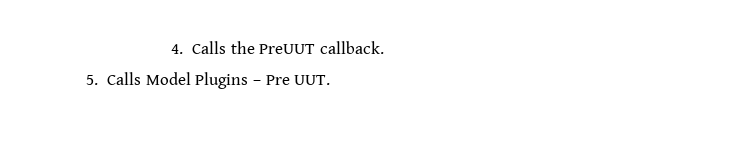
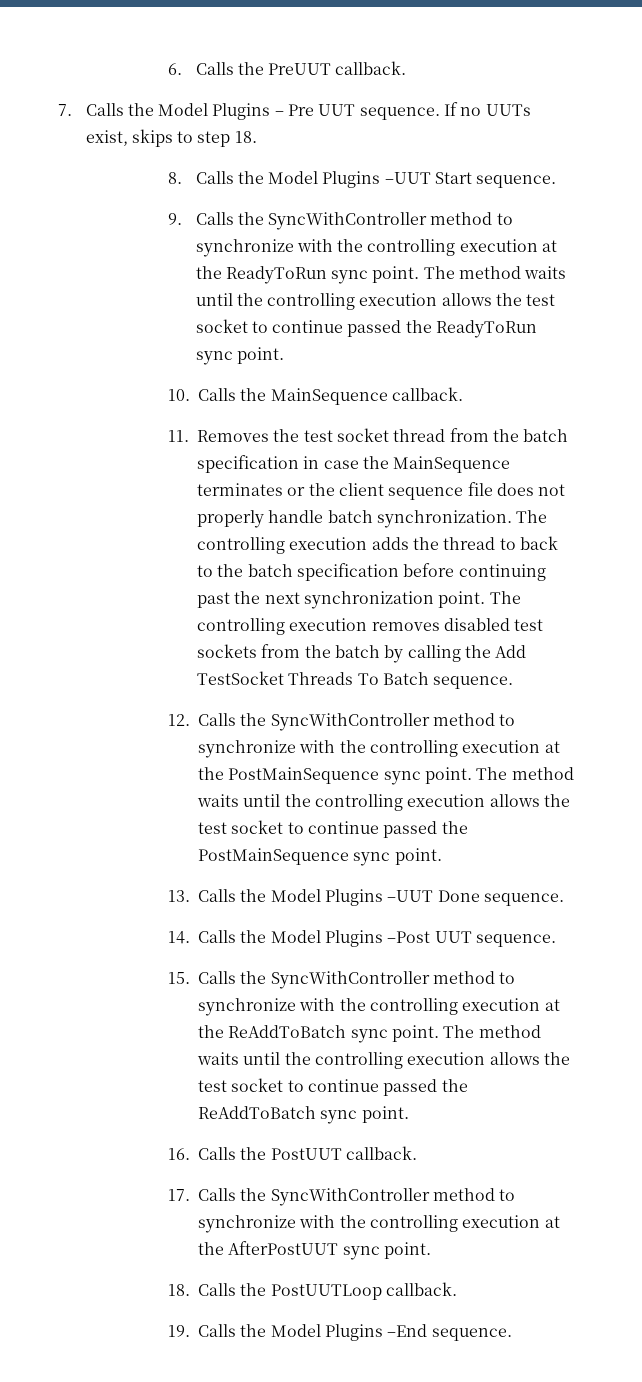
- 4. Calls the PreUUT callback.
+ 6. Calls the PreUUT callback.
- 5. Calls Model Plugins – Pre UUT.
+ 7. Calls the Model Plugins – Pre UUT sequence. If no UUTs exist, skips to step 18.
+ 8. Calls the Model Plugins –UUT Start sequence.
+ 9. Calls the SyncWithController method to synchronize with the controlling execution at the ReadyToRun sync point. The method waits until the controlling execution allows the test socket to continue passed the ReadyToRun sync point.
+ 10. Calls the MainSequence callback.
+ 11. Removes the test socket thread from the batch specification in case the MainSequence terminates or the client sequence file does not properly handle batch synchronization. The controlling execution adds the thread to back to the batch specification before continuing past the next synchronization point. The controlling execution removes disabled test sockets from the batch by calling the Add TestSocket Threads To Batch sequence.
+ 12. Calls the SyncWithController method to synchronize with the controlling execution at the PostMainSequence sync point. The method waits until the controlling execution allows the test socket to continue passed the PostMainSequence sync point.
+ 13. Calls the Model Plugins –UUT Done sequence.
+ 14. Calls the Model Plugins –Post UUT sequence.
+ 15. Calls the SyncWithController method to synchronize with the controlling execution at the ReAddToBatch sync point. The method waits until the controlling execution allows the test socket to continue passed the ReAddToBatch sync point.
+ 16. Calls the PostUUT callback.
+ 17. Calls the SyncWithController method to synchronize with the controlling execution at the AfterPostUUT sync point.
+ 18. Calls the PostUUTLoop callback.
+ 19. Calls the Model Plugins –End sequence.

